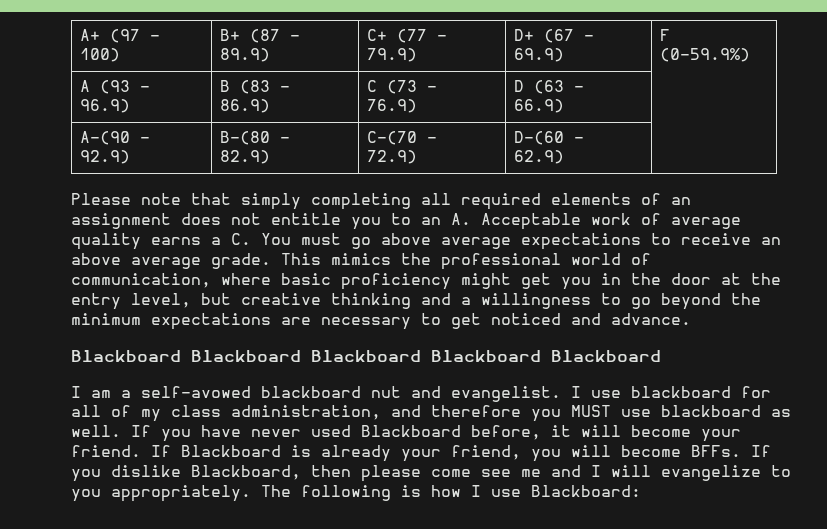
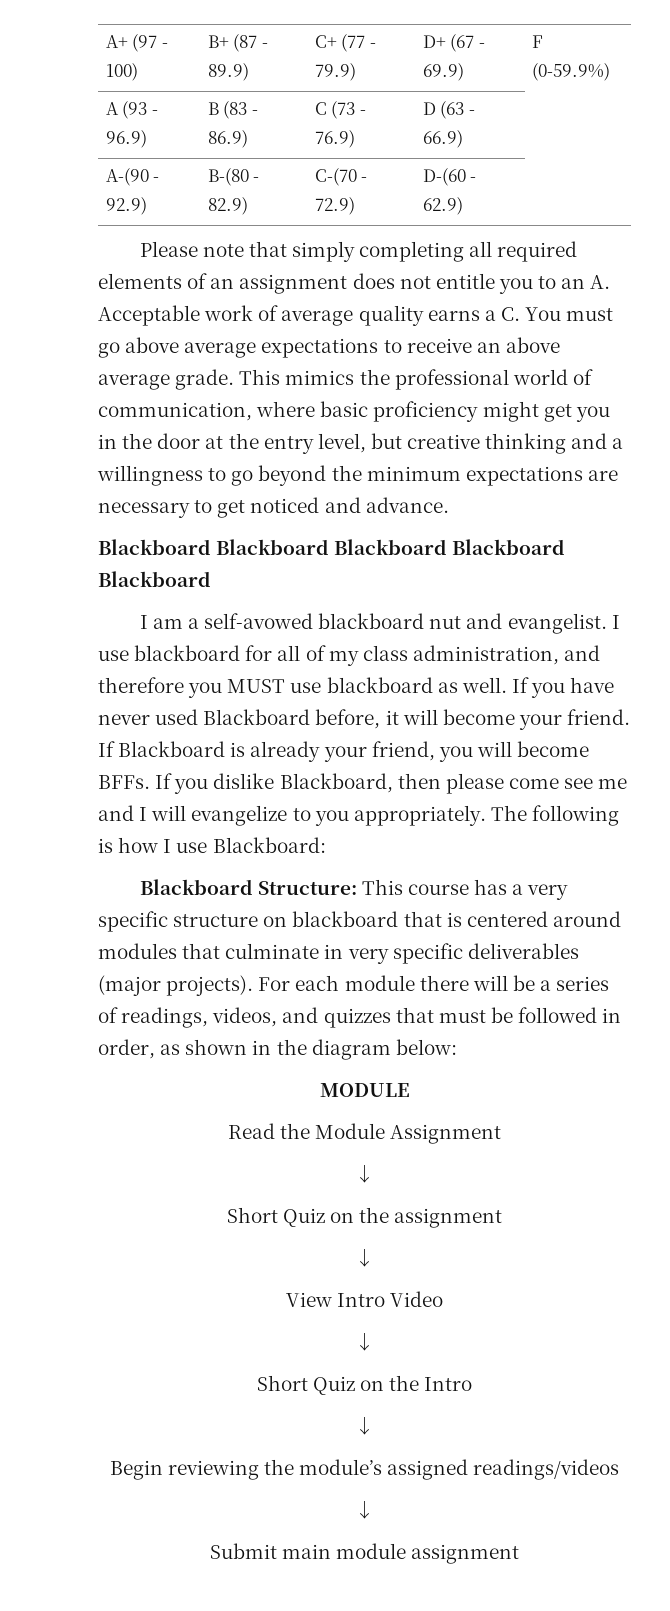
+ Blackboard Structure: This course has a very specific structure on blackboard that is centered around modules that culminate in very specific deliverables (major projects). For each module there will be a series of readings, videos, and quizzes that must be followed in order, as shown in the diagram below:
+ MODULE
+ Read the Module Assignment
+ ↓
+ Short Quiz on the assignment
+ ↓
+ View Intro Video
+ ↓
+ Short Quiz on the Intro
+ ↓
+ Begin reviewing the module’s assigned readings/videos
+ ↓
+ Submit main module assignment

